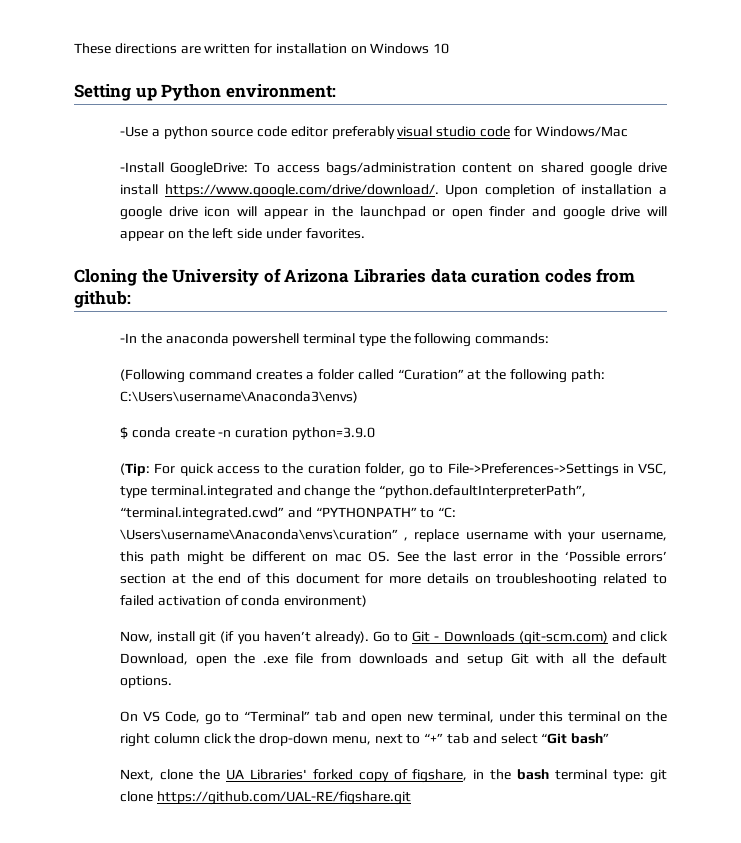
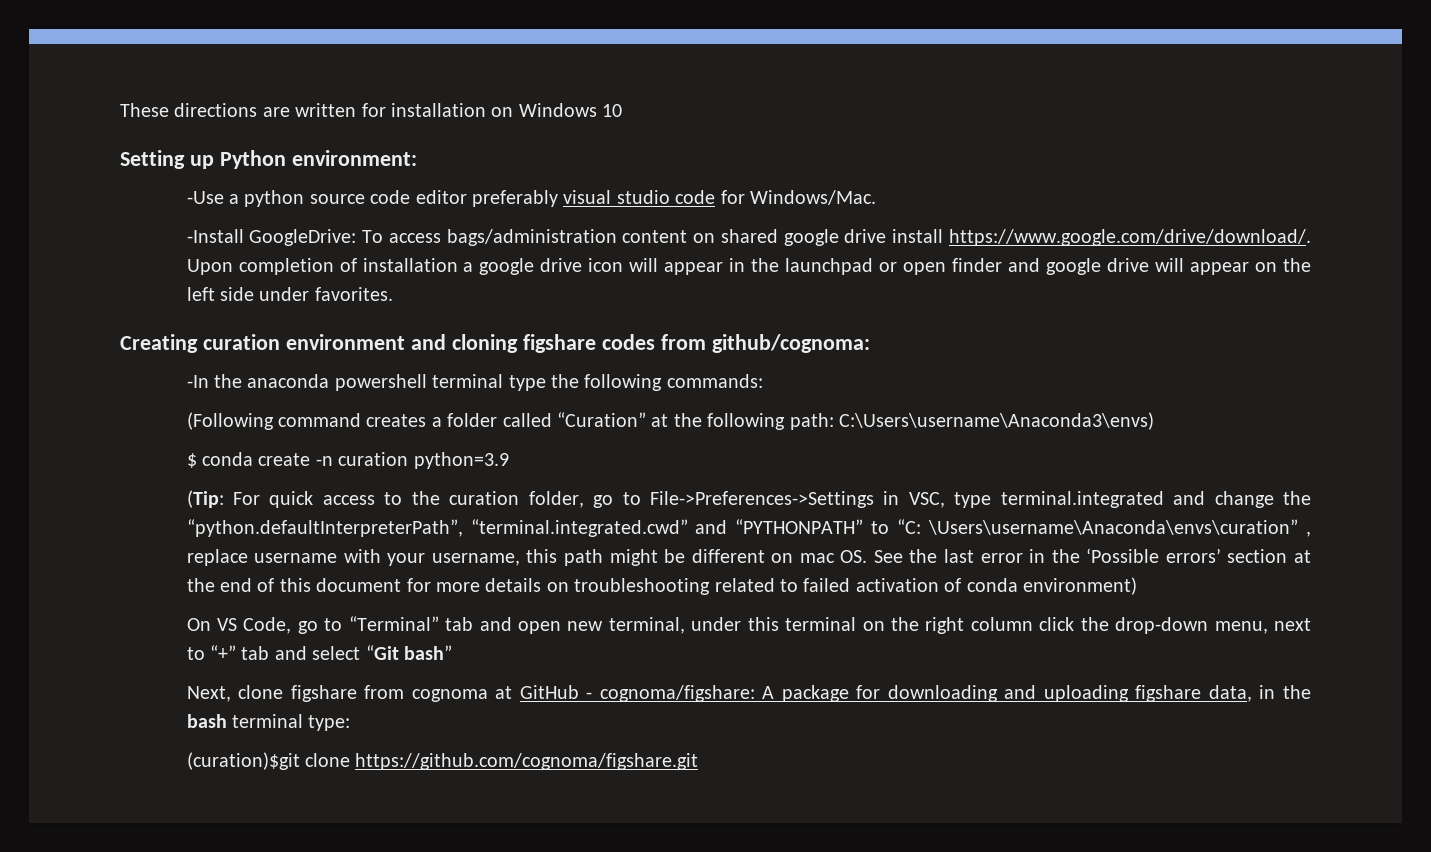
- -Use a python source code editor preferably visual studio code for Windows/Mac
+ -Use a python source code editor preferably visual studio code for Windows/Mac.
- Cloning the University of Arizona Libraries data curation codes from github:
+ Creating curation environment and cloning figshare codes from github/cognoma:
- $ conda create -n curation python=3.9.0
+ $ conda create -n curation python=3.9
- Now, install git (if you haven’t already). Go to Git - Downloads (git-scm.com) and click Download, open the .exe file from downloads and setup Git with all the default options.
- Next, clone the UA Libraries' forked copy of figshare, in the bash terminal type: git clone https://github.com/UAL-RE/figshare.git
+ Next, clone figshare from cognoma at GitHub - cognoma/figshare: A package for downloading and uploading figshare data, in the bash terminal type:
+ (curation)$git clone https://github.com/cognoma/figshare.git

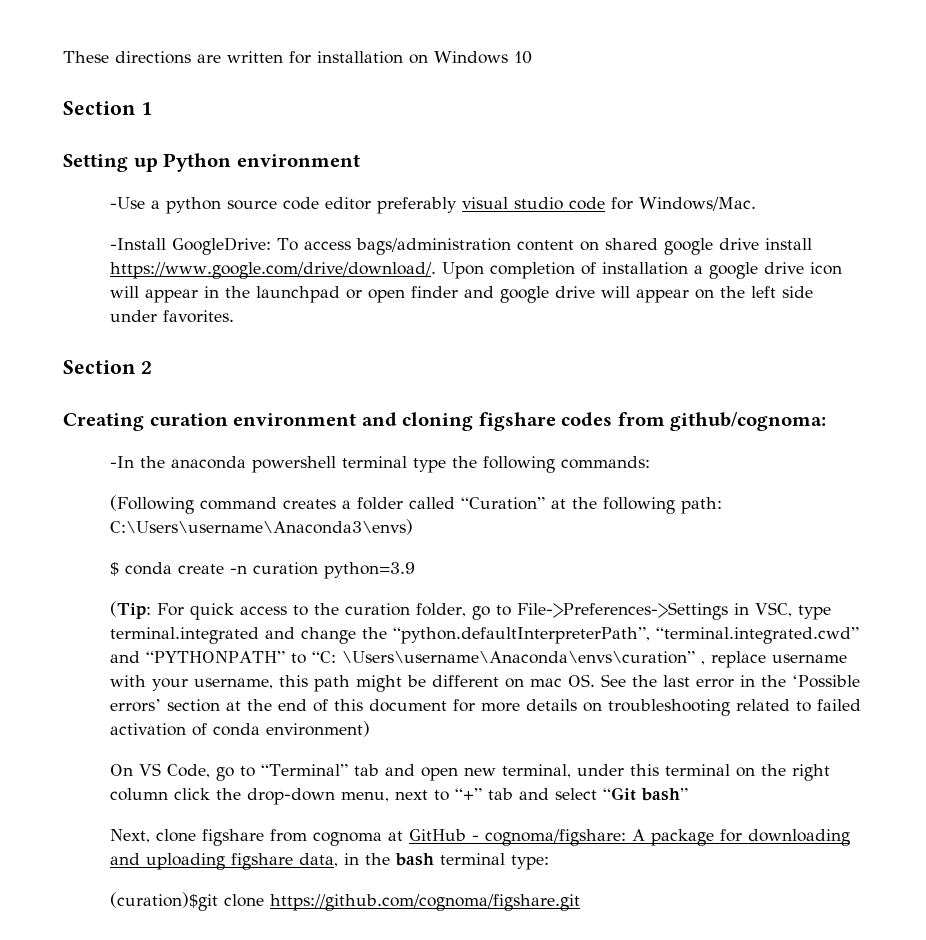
+ Section 1
- Setting up Python environment:
+ Setting up Python environment
+ Section 2

